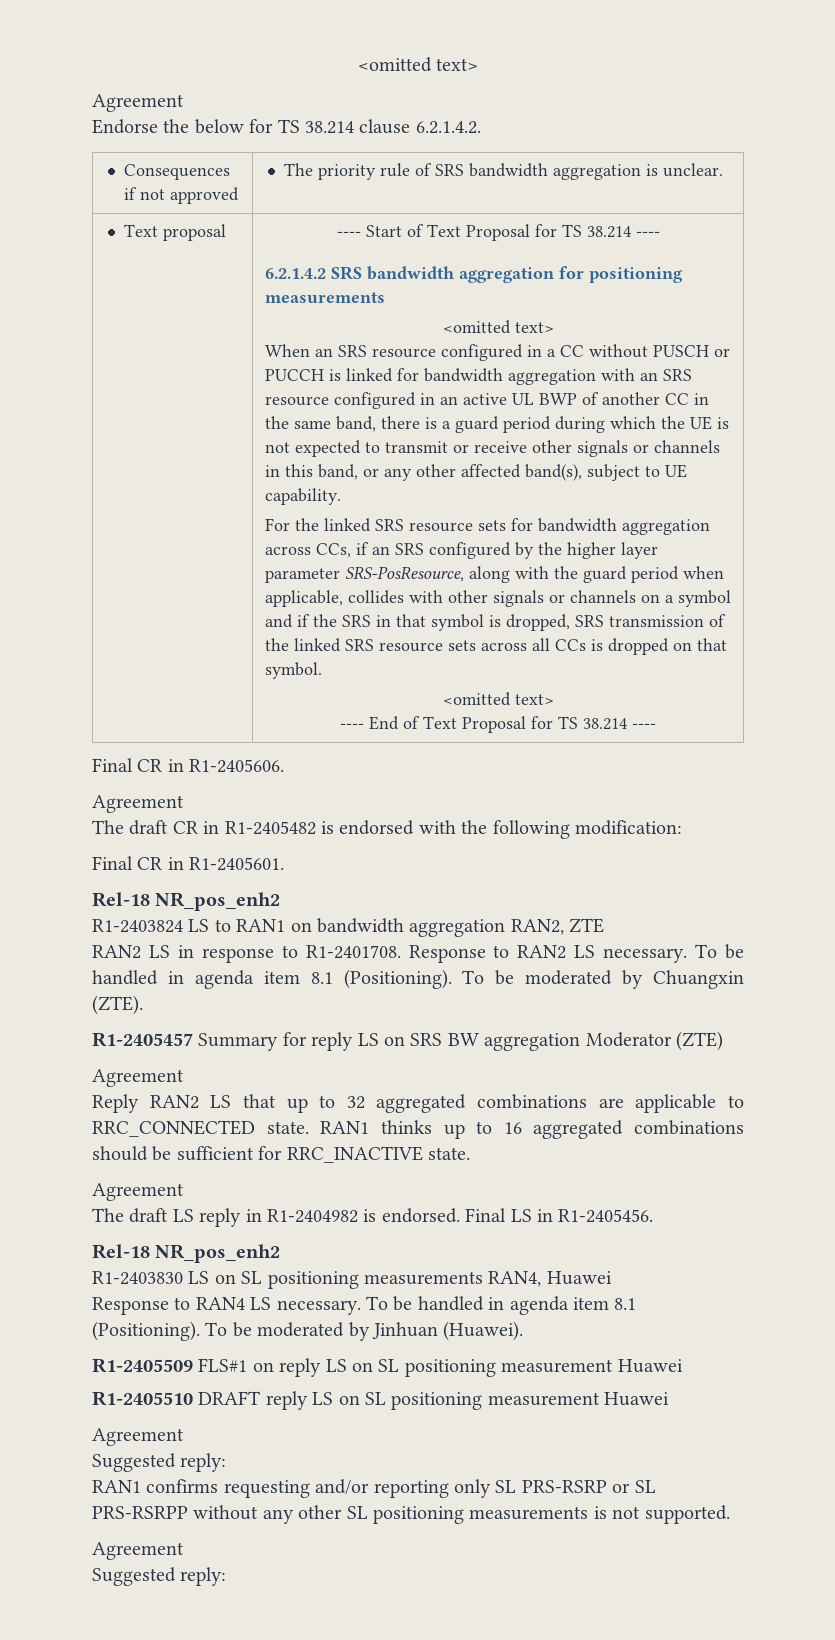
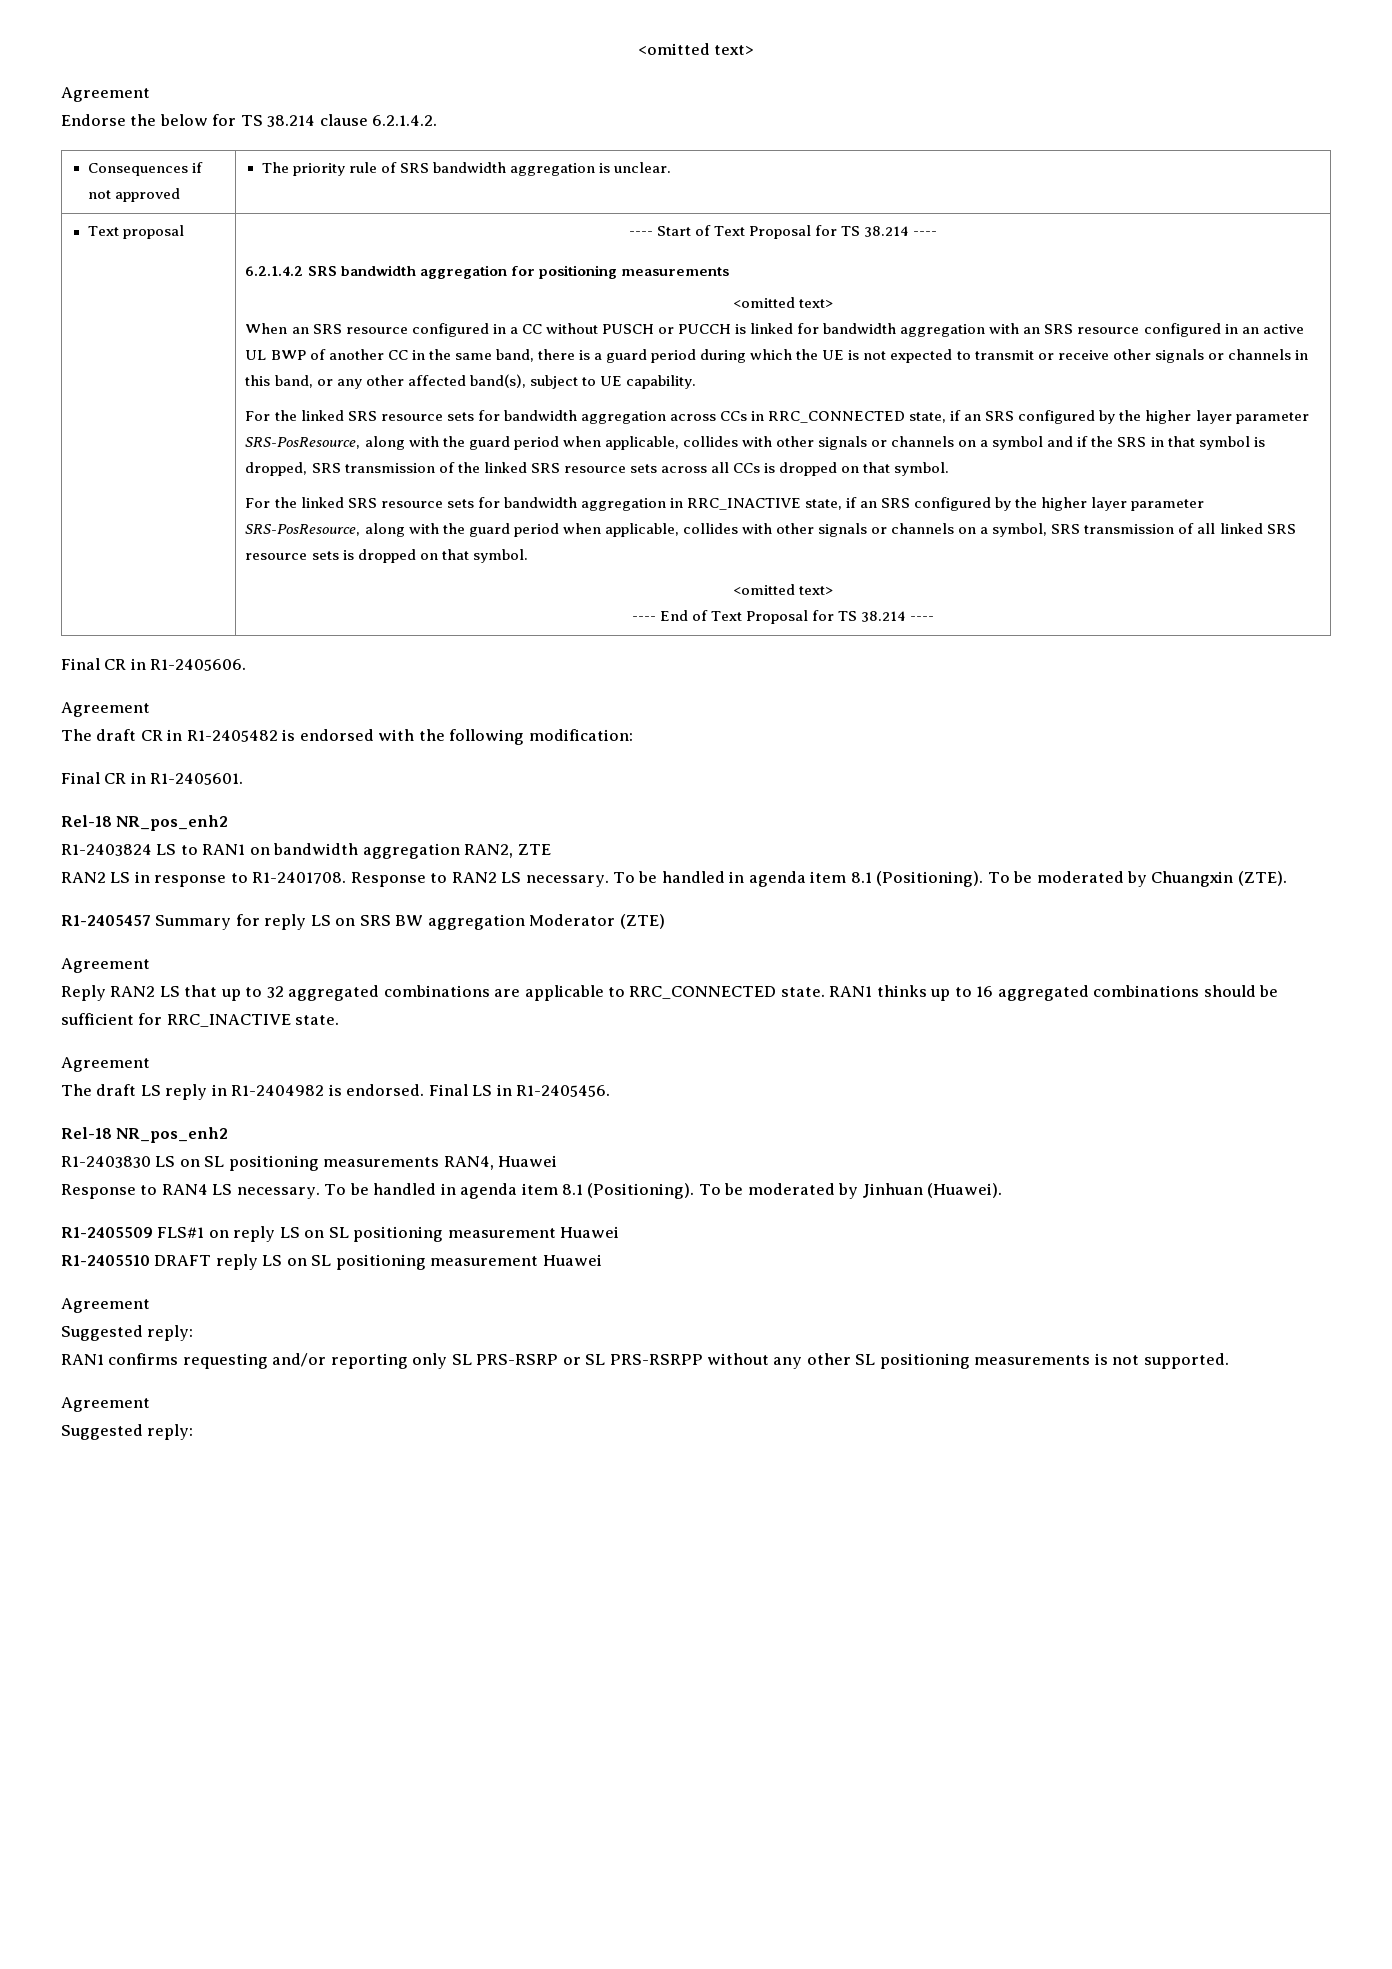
- For the linked SRS resource sets for bandwidth aggregation across CCs, if an SRS configured by the higher layer parameter SRS-PosResource, along with the guard period when applicable, collides with other signals or channels on a symbol and if the SRS in that symbol is dropped, SRS transmission of the linked SRS resource sets across all CCs is dropped on that symbol.
+ For the linked SRS resource sets for bandwidth aggregation across CCs in RRC_CONNECTED state, if an SRS configured by the higher layer parameter SRS-PosResource, along with the guard period when applicable, collides with other signals or channels on a symbol and if the SRS in that symbol is dropped, SRS transmission of the linked SRS resource sets across all CCs is dropped on that symbol.
+ For the linked SRS resource sets for bandwidth aggregation in RRC_INACTIVE state, if an SRS configured by the higher layer parameter SRS-PosResource, along with the guard period when applicable, collides with other signals or channels on a symbol, SRS transmission of all linked SRS resource sets is dropped on that symbol.

